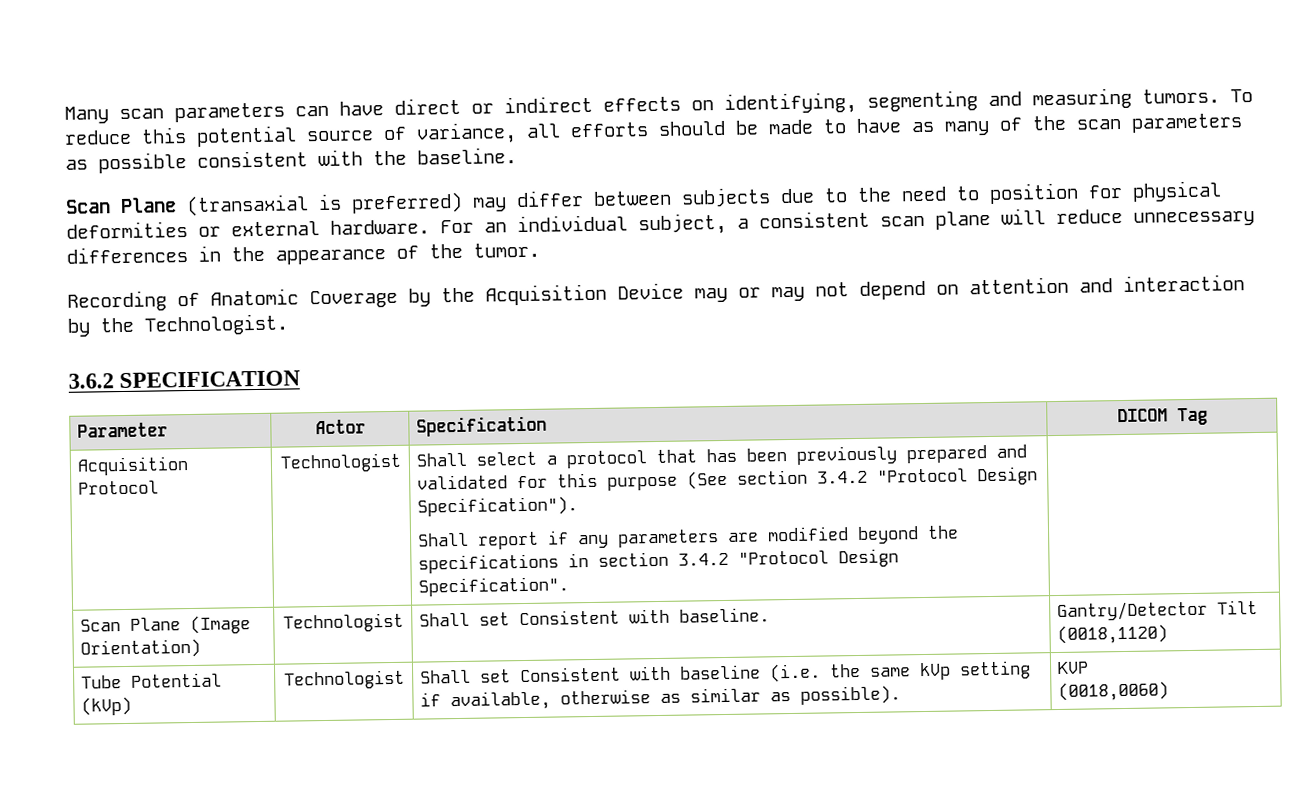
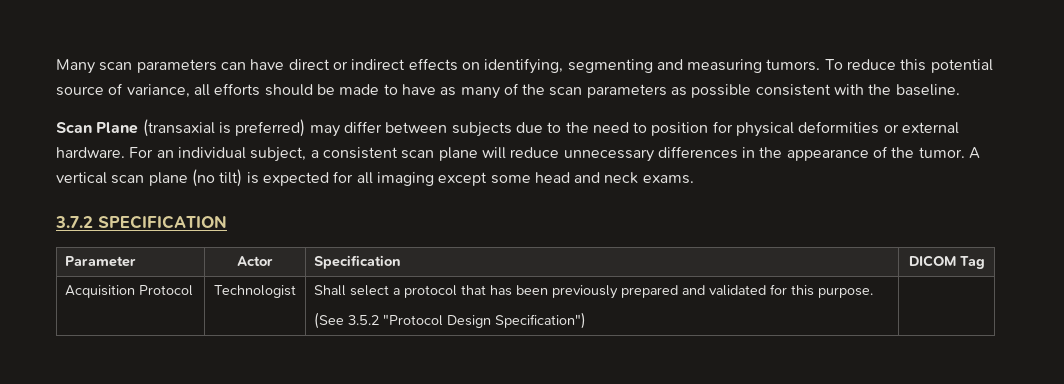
- For an individual subject, a consistent scan plane will reduce unnecessary differences in the appearance of the tumor.
- Recording of Anatomic Coverage by the Acquisition Device may or may not depend on attention and interaction by the Technologist.
- 3.6.2 SPECIFICATION
+ For an individual subject, a consistent scan plane will reduce unnecessary differences in the appearance of the tumor. A vertical scan plane (no tilt) is expected for all imaging except some head and neck exams.
+ 3.7.2 SPECIFICATION
- Acquisition Protocol | Technologist | Shall select a protocol that has been previously prepared and validated for this purpose (See section 3.4.2 "Protocol Design Specification").
- Shall report if any parameters are modified beyond the specifications in section 3.4.2 "Protocol Design Specification". |
- Scan Plane (Image Orientation) | Technologist | Shall set Consistent with baseline. | Gantry/Detector Tilt (0018,1120)
- Tube Potential (kVp) | Technologist | Shall set Consistent with baseline (i.e. the same kVp setting if available, otherwise as similar as possible). | KVP
- (0018,0060)
+ Acquisition Protocol | Technologist | Shall select a protocol that has been previously prepared and validated for this purpose.
+ (See 3.5.2 "Protocol Design Specification") |

